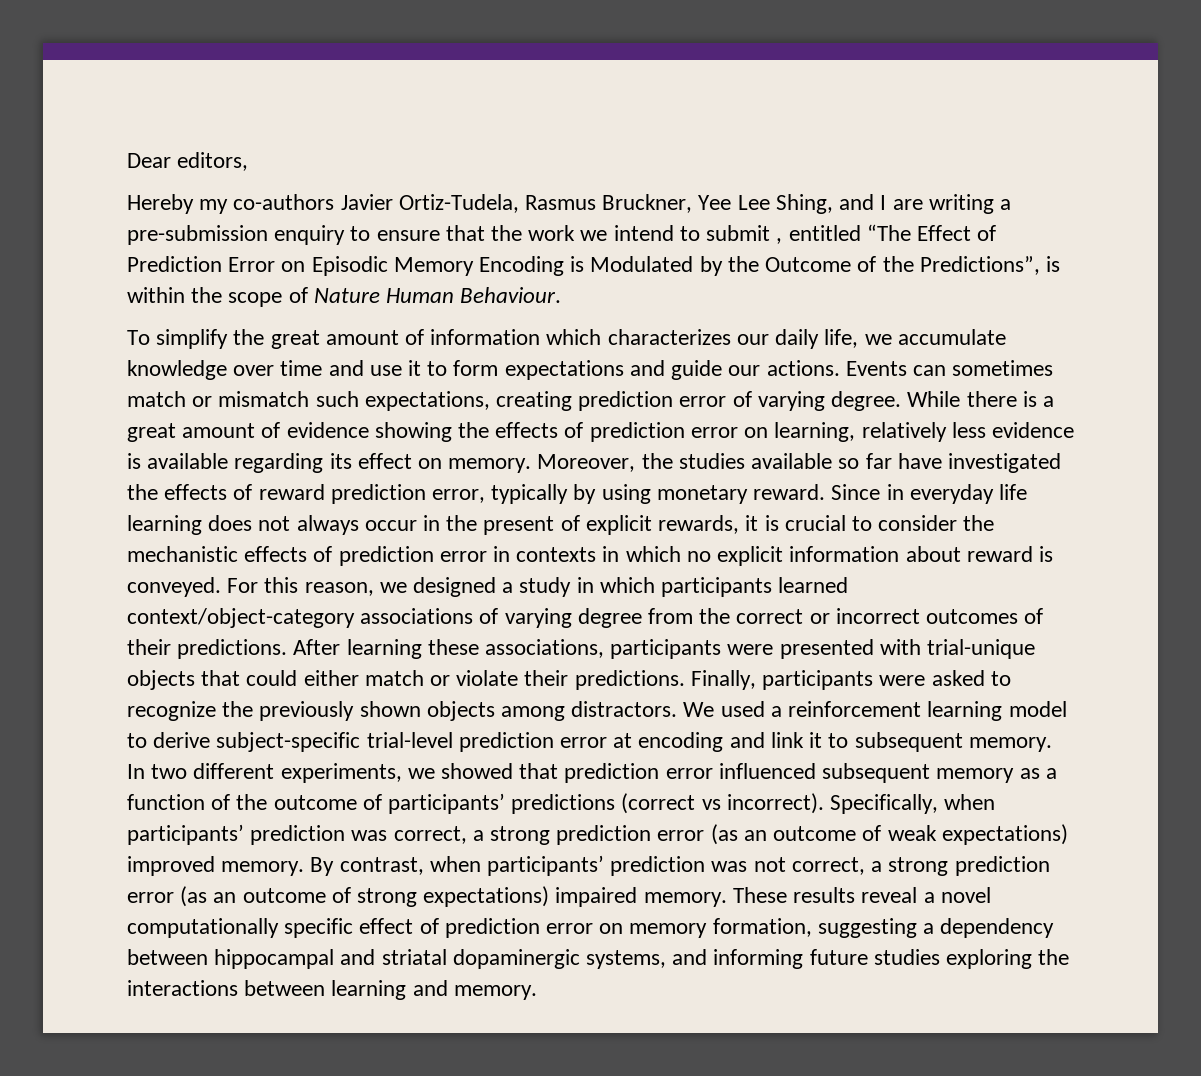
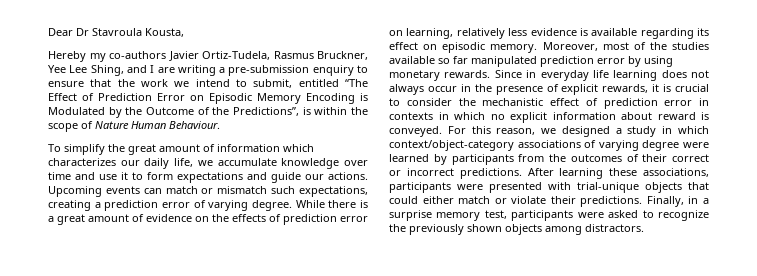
- Dear editors,
+ Dear Dr Stavroula Kousta,
- Hereby my co-authors Javier Ortiz-Tudela, Rasmus Bruckner, Yee Lee Shing, and I are writing a pre-submission enquiry to ensure that the work we intend to submit , entitled “The Effect of Prediction Error on Episodic Memory Encoding is Modulated by the Outcome of the Predictions”, is within the scope of Nature Human Behaviour.
+ Hereby my co-authors Javier Ortiz-Tudela, Rasmus Bruckner, Yee Lee Shing, and I are writing a pre-submission enquiry to ensure that the work we intend to submit, entitled “The Effect of Prediction Error on Episodic Memory Encoding is Modulated by the Outcome of the Predictions”, is within the scope of Nature Human Behaviour.
- Events can sometimes match or mismatch such expectations, creating prediction error of varying degree.
+ Upcoming events can match or mismatch such expectations, creating a prediction error of varying degree.
- While there is a great amount of evidence showing the effects of prediction error on learning, relatively less evidence is available regarding its effect on memory.
+ While there is a great amount of evidence on the effects of prediction error on learning, relatively less evidence is available regarding its effect on episodic memory.
- Moreover, the studies available so far have investigated the effects of reward prediction error, typically by using monetary reward.
+ Moreover, most of the studies available so far manipulated prediction error by using monetary rewards.
- Since in everyday life learning does not always occur in the present of explicit rewards, it is crucial to consider the mechanistic effects of prediction error in contexts in which no explicit information about reward is conveyed.
+ Since in everyday life learning does not always occur in the presence of explicit rewards, it is crucial to consider the mechanistic effect of prediction error in contexts in which no explicit information about reward is conveyed.
- For this reason, we designed a study in which participants learned context/object-category associations of varying degree from the correct or incorrect outcomes of their predictions.
+ For this reason, we designed a study in which context/object-category associations of varying degree were learned by participants from the outcomes of their correct or incorrect predictions.
- Finally, participants were asked to recognize the previously shown objects among distractors. We used a reinforcement learning model to derive subject-specific trial-level prediction error at encoding and link it to subsequent memory. In two different experiments, we showed that prediction error influenced subsequent memory as a function of the outcome of participants’ predictions (correct vs incorrect). Specifically, when participants’ prediction was correct, a strong prediction error (as an outcome of weak expectations) improved memory. By contrast, when participants’ prediction was not correct, a strong prediction error (as an outcome of strong expectations) impaired memory. These results reveal a novel computationally specific effect of prediction error on memory formation, suggesting a dependency between hippocampal and striatal dopaminergic systems, and informing future studies exploring the interactions between learning and memory.
+ Finally, in a surprise memory test, participants were asked to recognize the previously shown objects among distractors.

